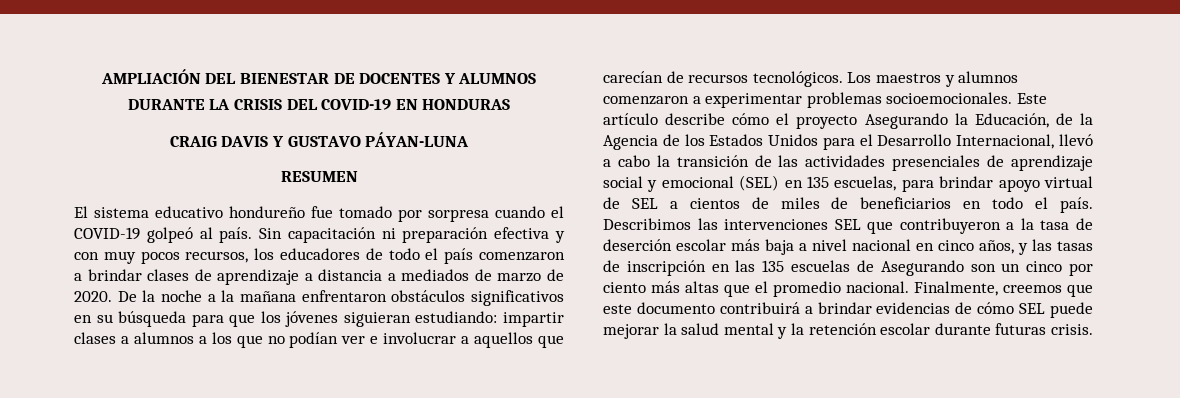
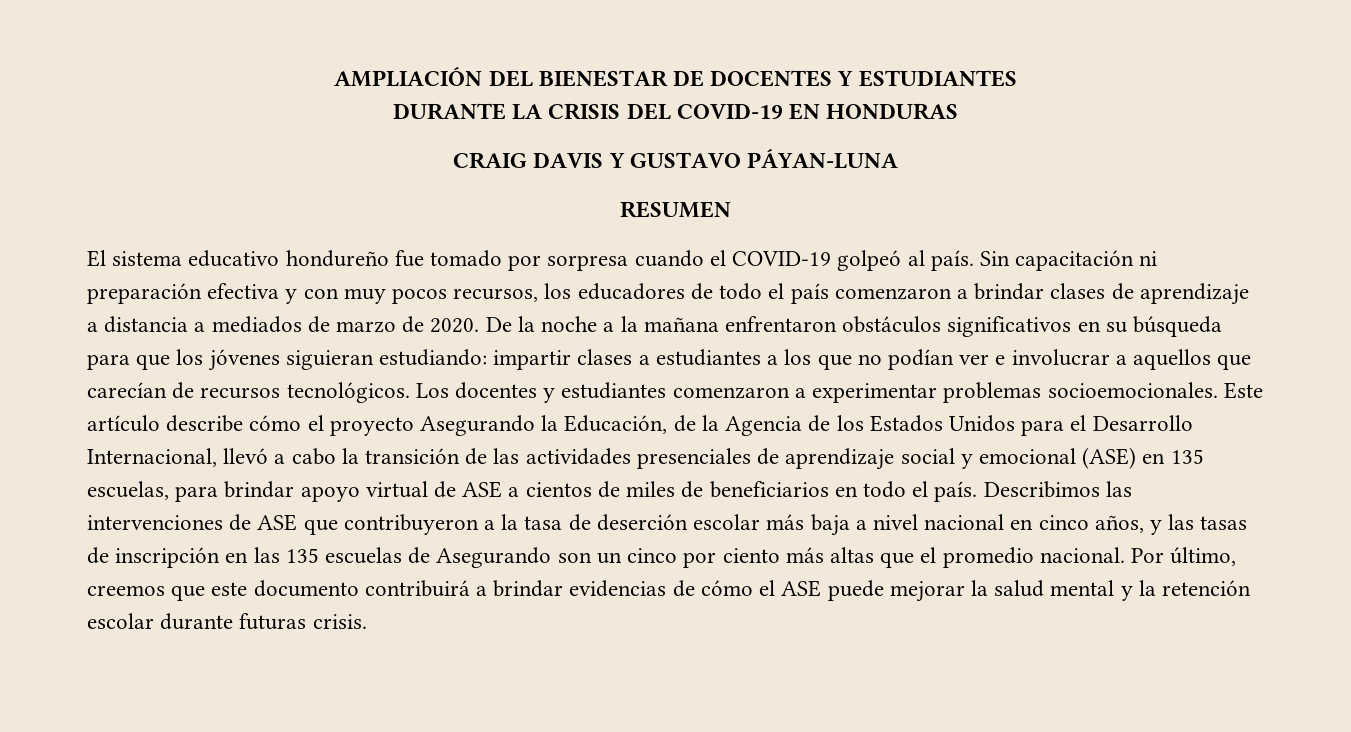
- AMPLIACIÓN DEL BIENESTAR DE DOCENTES Y ALUMNOS
+ AMPLIACIÓN DEL BIENESTAR DE DOCENTES Y ESTUDIANTES
- De la noche a la mañana enfrentaron obstáculos significativos en su búsqueda para que los jóvenes siguieran estudiando: impartir clases a alumnos a los que no podían ver e involucrar a aquellos que carecían de recursos tecnológicos.
+ De la noche a la mañana enfrentaron obstáculos significativos en su búsqueda para que los jóvenes siguieran estudiando: impartir clases a estudiantes a los que no podían ver e involucrar a aquellos que carecían de recursos tecnológicos.
- Los maestros y alumnos comenzaron a experimentar problemas socioemocionales.
+ Los docentes y estudiantes comenzaron a experimentar problemas socioemocionales.
- Este artículo describe cómo el proyecto Asegurando la Educación, de la Agencia de los Estados Unidos para el Desarrollo Internacional, llevó a cabo la transición de las actividades presenciales de aprendizaje social y emocional (SEL) en 135 escuelas, para brindar apoyo virtual de SEL a cientos de miles de beneficiarios en todo el país.
+ Este artículo describe cómo el proyecto Asegurando la Educación, de la Agencia de los Estados Unidos para el Desarrollo Internacional, llevó a cabo la transición de las actividades presenciales de aprendizaje social y emocional (ASE) en 135 escuelas, para brindar apoyo virtual de ASE a cientos de miles de beneficiarios en todo el país.
- Describimos las intervenciones SEL que contribuyeron a la tasa de deserción escolar más baja a nivel nacional en cinco años, y las tasas de inscripción en las 135 escuelas de Asegurando son un cinco por ciento más altas que el promedio nacional.
+ Describimos las intervenciones de ASE que contribuyeron a la tasa de deserción escolar más baja a nivel nacional en cinco años, y las tasas de inscripción en las 135 escuelas de Asegurando son un cinco por ciento más altas que el promedio nacional.
- Finalmente, creemos que este documento contribuirá a brindar evidencias de cómo SEL puede mejorar la salud mental y la retención escolar durante futuras crisis.
+ Por último, creemos que este documento contribuirá a brindar evidencias de cómo el ASE puede mejorar la salud mental y la retención escolar durante futuras crisis.

